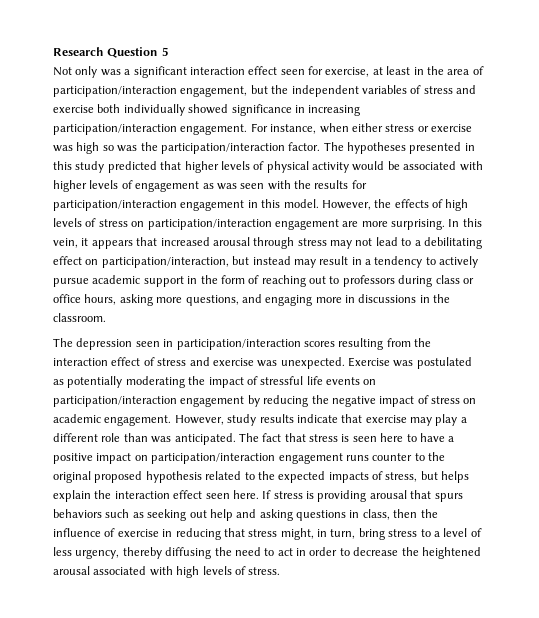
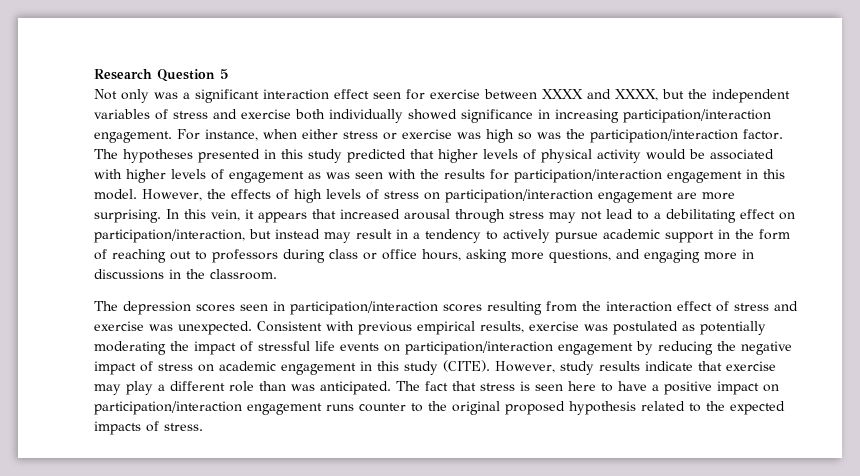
- Not only was a significant interaction effect seen for exercise, at least in the area of participation/interaction engagement, but the independent variables of stress and exercise both individually showed significance in increasing participation/interaction engagement.
+ Not only was a significant interaction effect seen for exercise between XXXX and XXXX, but the independent variables of stress and exercise both individually showed significance in increasing participation/interaction engagement.
- The depression seen in participation/interaction scores resulting from the interaction effect of stress and exercise was unexpected.
+ The depression scores seen in participation/interaction scores resulting from the interaction effect of stress and exercise was unexpected.
- Exercise was postulated as potentially moderating the impact of stressful life events on participation/interaction engagement by reducing the negative impact of stress on academic engagement.
+ Consistent with previous empirical results, exercise was postulated as potentially moderating the impact of stressful life events on participation/interaction engagement by reducing the negative impact of stress on academic engagement in this study (CITE).
- The fact that stress is seen here to have a positive impact on participation/interaction engagement runs counter to the original proposed hypothesis related to the expected impacts of stress, but helps explain the interaction effect seen here. If stress is providing arousal that spurs behaviors such as seeking out help and asking questions in class, then the influence of exercise in reducing that stress might, in turn, bring stress to a level of less urgency, thereby diffusing the need to act in order to decrease the heightened arousal associated with high levels of stress.
+ The fact that stress is seen here to have a positive impact on participation/interaction engagement runs counter to the original proposed hypothesis related to the expected impacts of stress.

